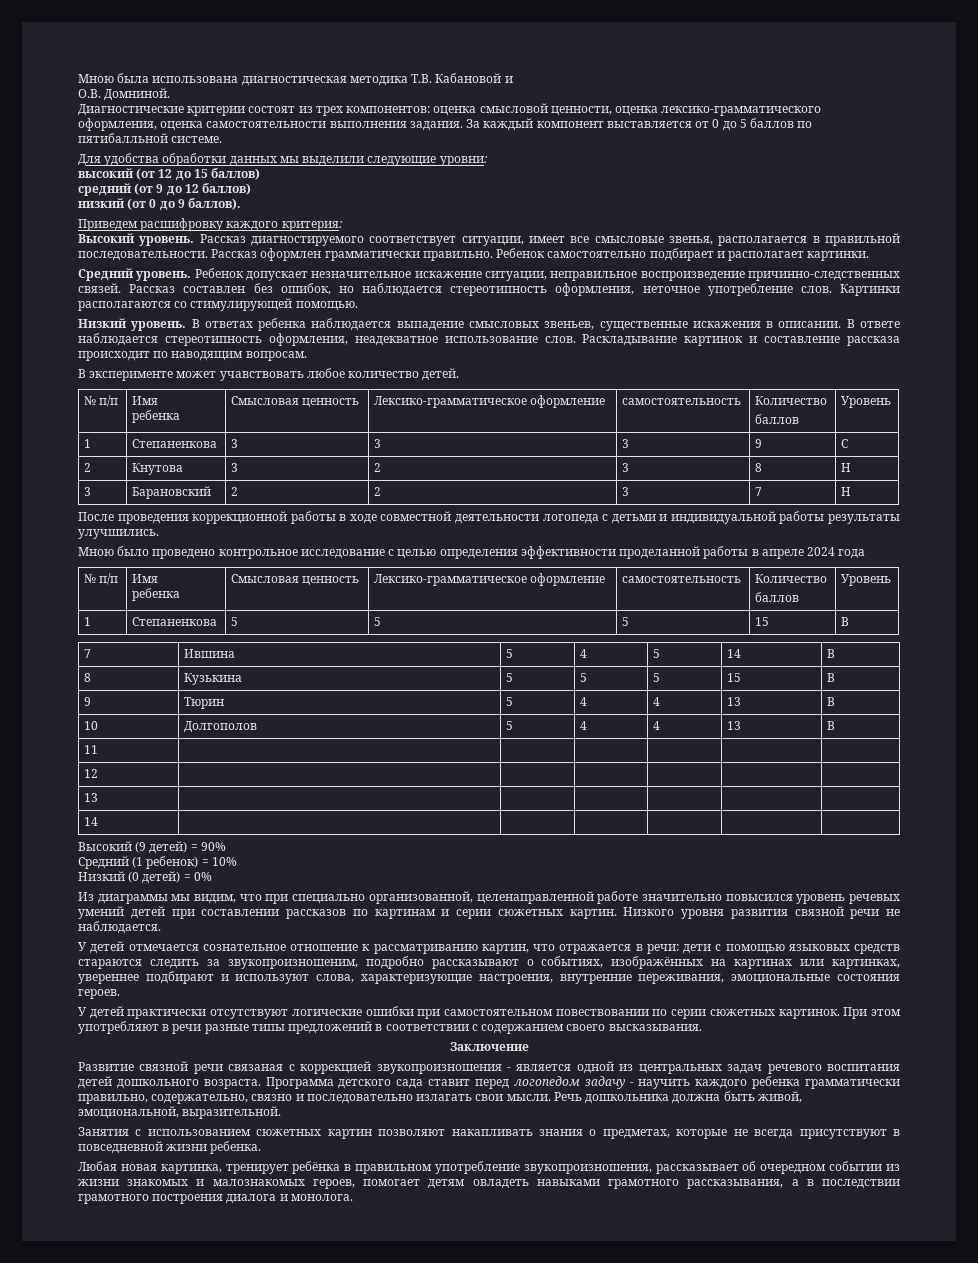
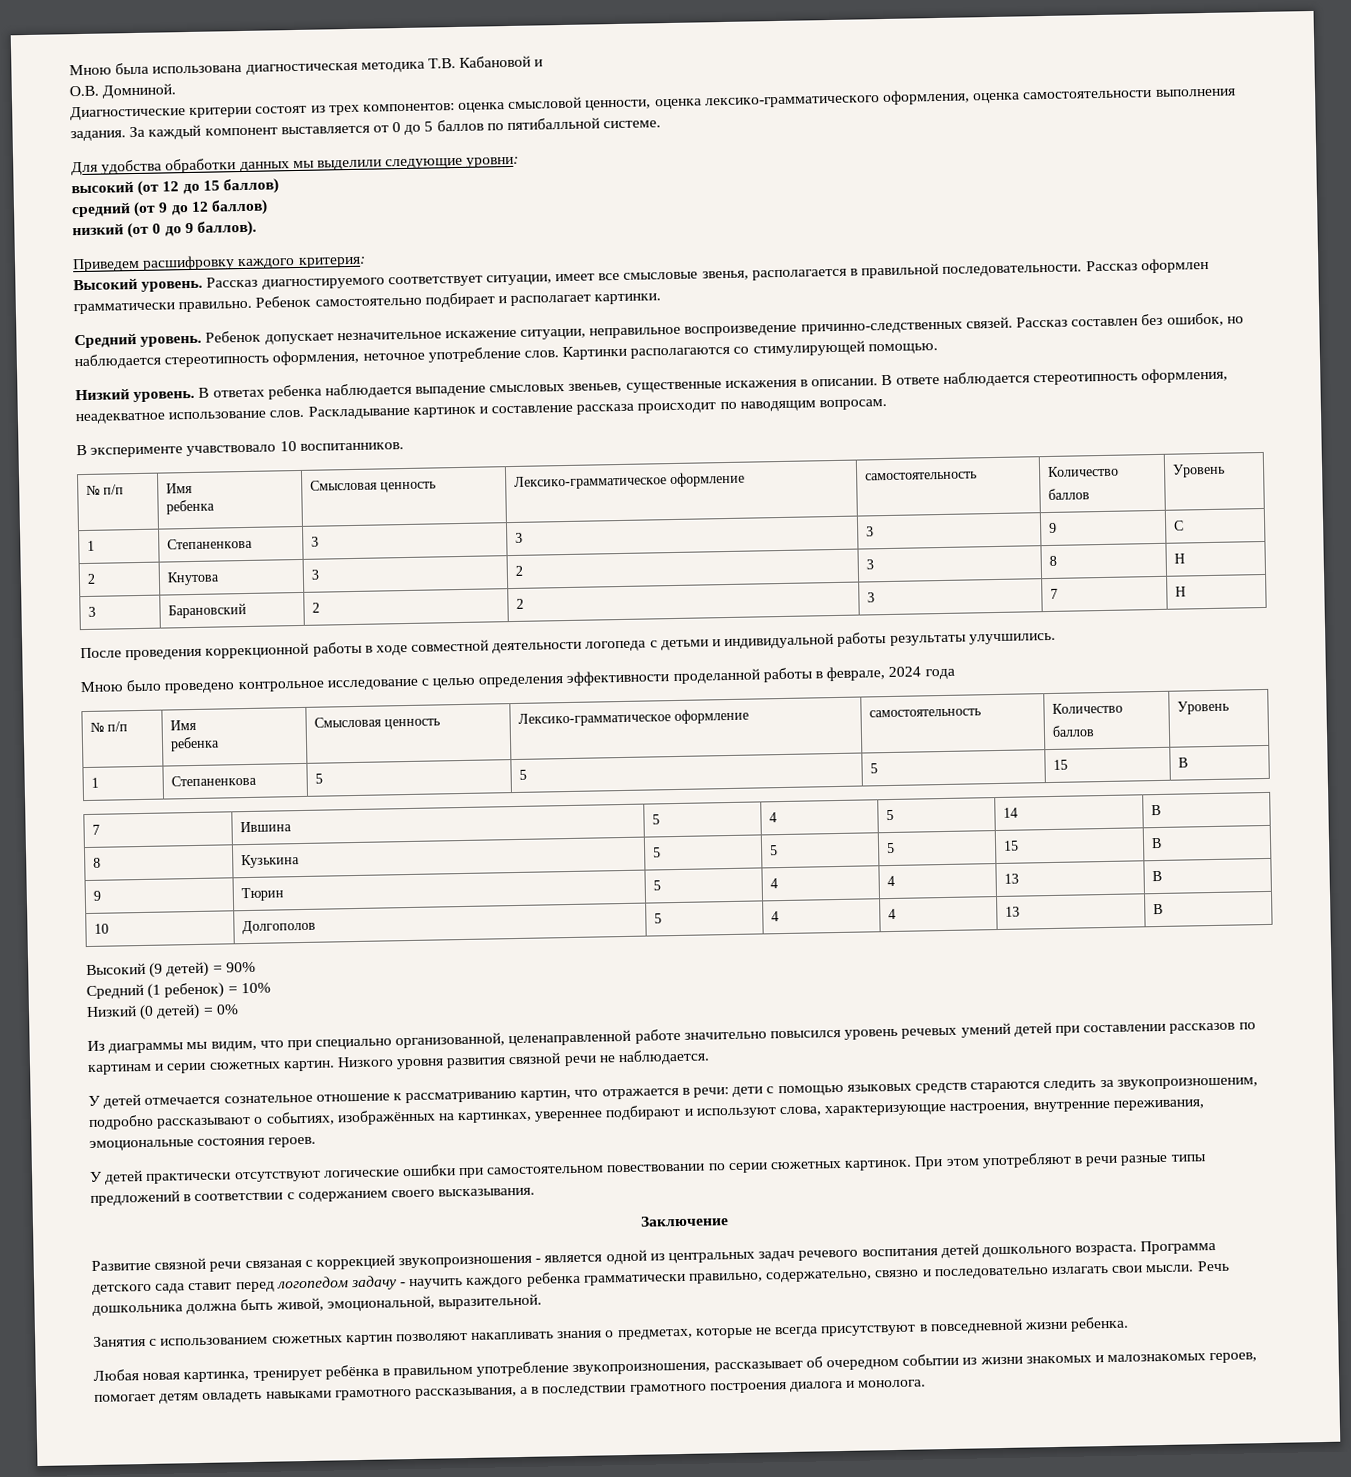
- В эксперименте может учавствовать любое количество детей.
+ В эксперименте учавствовало 10 воспитанников.
- Мною было проведено контрольное исследование с целью определения эффективности проделанной работы в апреле 2024 года
+ Мною было проведено контрольное исследование с целью определения эффективности проделанной работы в феврале, 2024 года
- 11 | | | | | |
- 12 | | | | | |
- 13 | | | | | |
- 14 | | | | | |
- У детей отмечается сознательное отношение к рассматриванию картин, что отражается в речи: дети с помощью языковых средств стараются следить за звукопроизношеним, подробно рассказывают о событиях, изображённых на картинах или картинках, увереннее подбирают и используют слова, характеризующие настроения, внутренние переживания, эмоциональные состояния героев.
+ У детей отмечается сознательное отношение к рассматриванию картин, что отражается в речи: дети с помощью языковых средств стараются следить за звукопроизношеним, подробно рассказывают о событиях, изображённых на картинках, увереннее подбирают и используют слова, характеризующие настроения, внутренние переживания, эмоциональные состояния героев.

